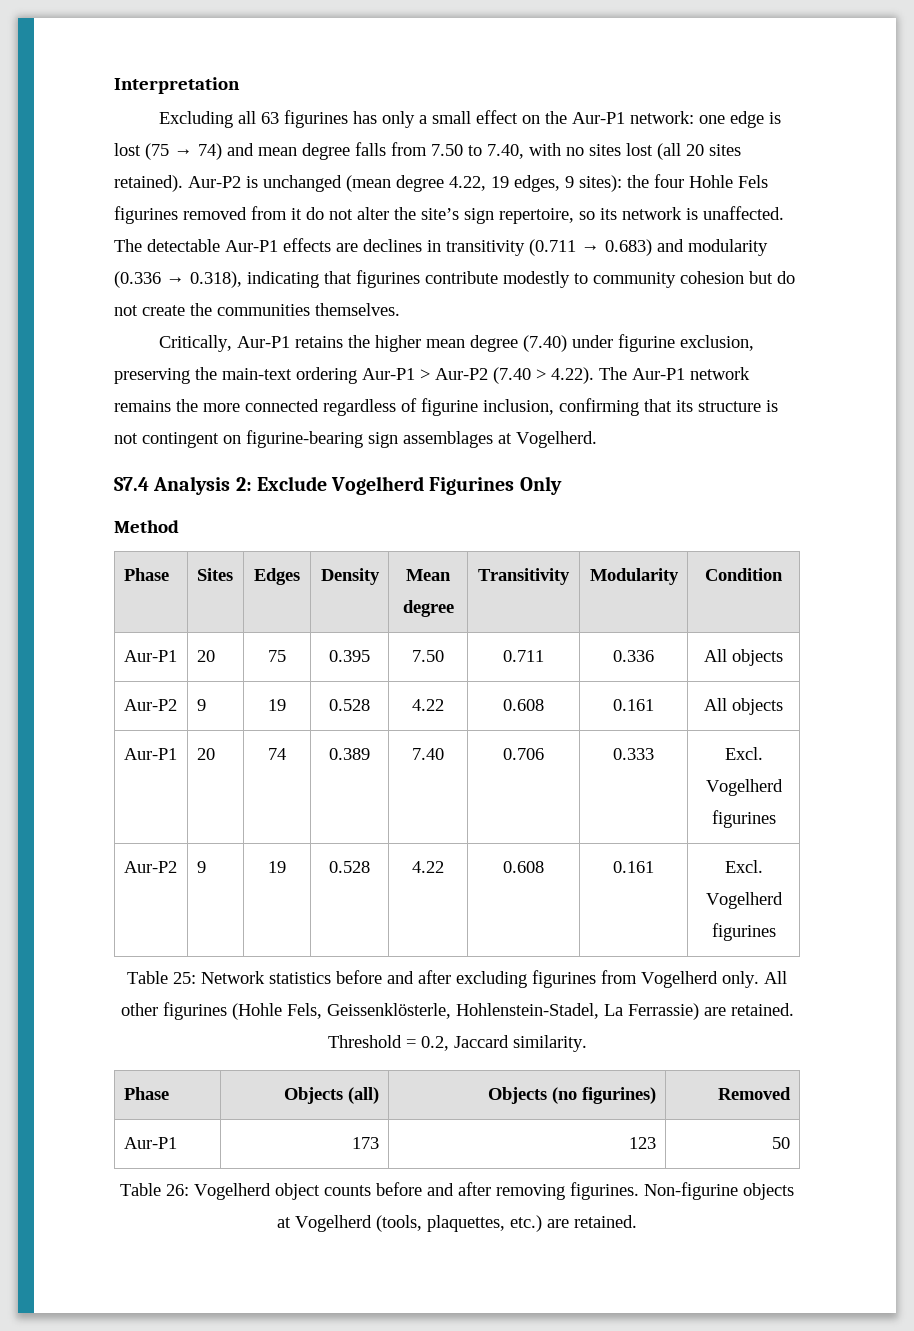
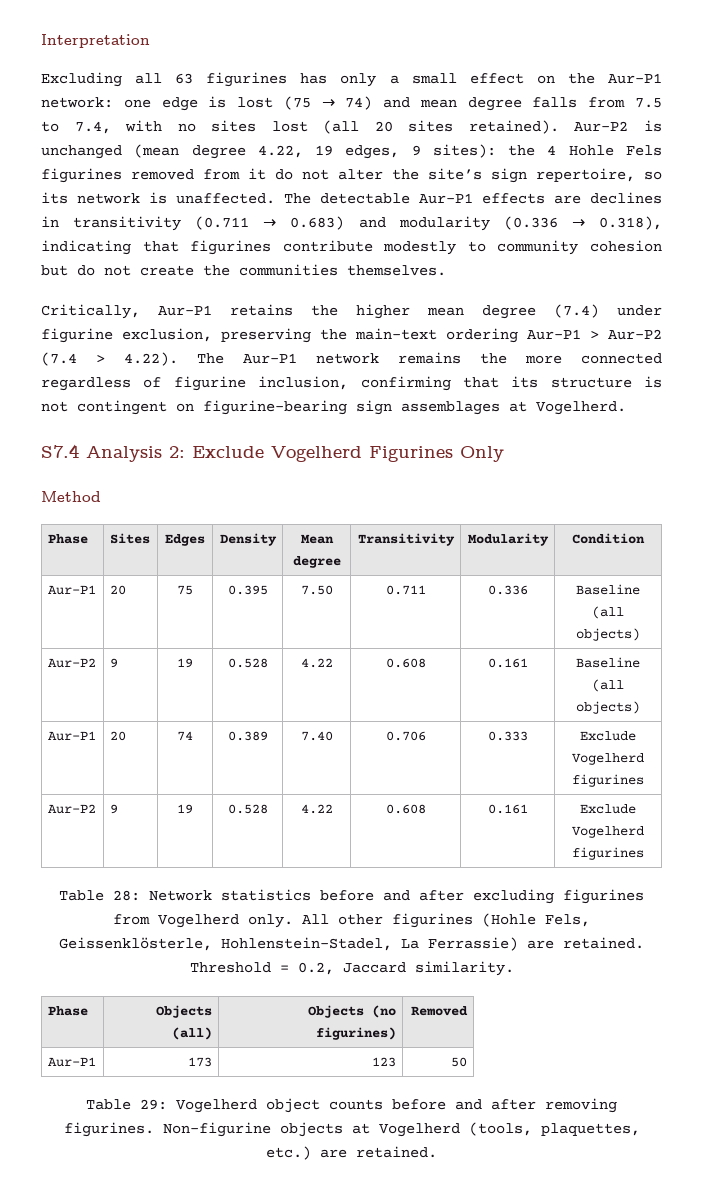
- Excluding all 63 figurines has only a small effect on the Aur-P1 network: one edge is lost (75 → 74) and mean degree falls from 7.50 to 7.40, with no sites lost (all 20 sites retained).
+ Excluding all 63 figurines has only a small effect on the Aur-P1 network: one edge is lost (75 → 74) and mean degree falls from 7.5 to 7.4, with no sites lost (all 20 sites retained).
- Aur-P2 is unchanged (mean degree 4.22, 19 edges, 9 sites): the four Hohle Fels figurines removed from it do not alter the site’s sign repertoire, so its network is unaffected.
+ Aur-P2 is unchanged (mean degree 4.22, 19 edges, 9 sites): the 4 Hohle Fels figurines removed from it do not alter the site’s sign repertoire, so its network is unaffected.
- Critically, Aur-P1 retains the higher mean degree (7.40) under figurine exclusion, preserving the main-text ordering Aur-P1 > Aur-P2 (7.40 > 4.22). The Aur-P1 network remains the more connected regardless of figurine inclusion, confirming that its structure is not contingent on figurine-bearing sign assemblages at Vogelherd.
+ Critically, Aur-P1 retains the higher mean degree (7.4) under figurine exclusion, preserving the main-text ordering Aur-P1 > Aur-P2 (7.4 > 4.22). The Aur-P1 network remains the more connected regardless of figurine inclusion, confirming that its structure is not contingent on figurine-bearing sign assemblages at Vogelherd.
- Aur-P1 | 20 | 75 | 0.395 | 7.50 | 0.711 | 0.336 | All objects
- Aur-P2 | 9 | 19 | 0.528 | 4.22 | 0.608 | 0.161 | All objects
+ Aur-P1 | 20 | 75 | 0.395 | 7.50 | 0.711 | 0.336 | Baseline (all objects)
+ Aur-P2 | 9 | 19 | 0.528 | 4.22 | 0.608 | 0.161 | Baseline (all objects)
- Aur-P1 | 20 | 74 | 0.389 | 7.40 | 0.706 | 0.333 | Excl. Vogelherd figurines
+ Aur-P1 | 20 | 74 | 0.389 | 7.40 | 0.706 | 0.333 | Exclude Vogelherd figurines
- Aur-P2 | 9 | 19 | 0.528 | 4.22 | 0.608 | 0.161 | Excl. Vogelherd figurines
+ Aur-P2 | 9 | 19 | 0.528 | 4.22 | 0.608 | 0.161 | Exclude Vogelherd figurines
- Table 25: Network statistics before and after excluding figurines from Vogelherd only.
+ Table 28: Network statistics before and after excluding figurines from Vogelherd only.
- Table 26: Vogelherd object counts before and after removing figurines.
+ Table 29: Vogelherd object counts before and after removing figurines.

